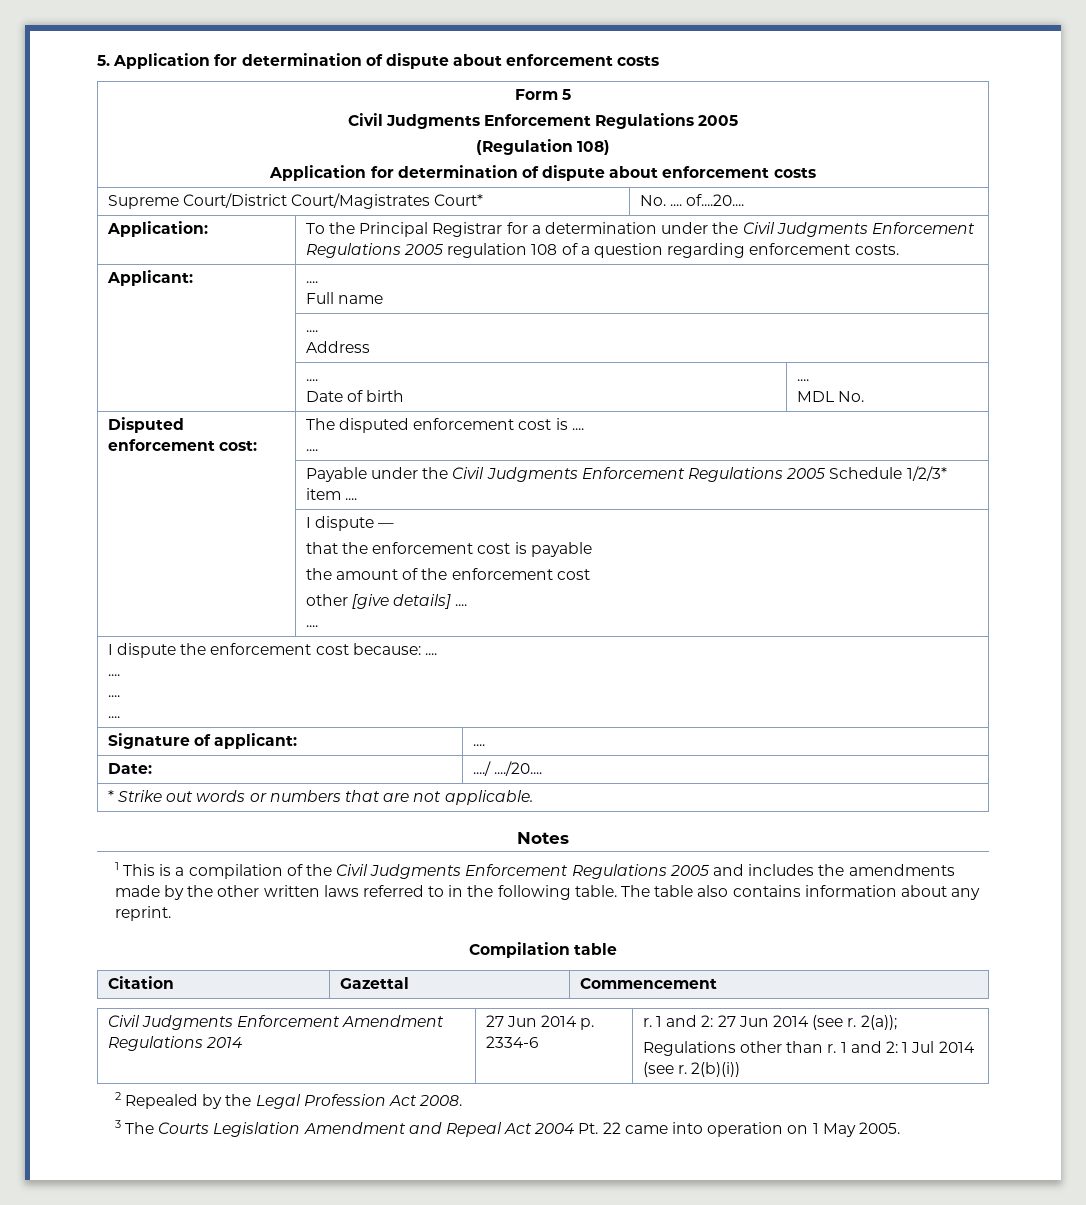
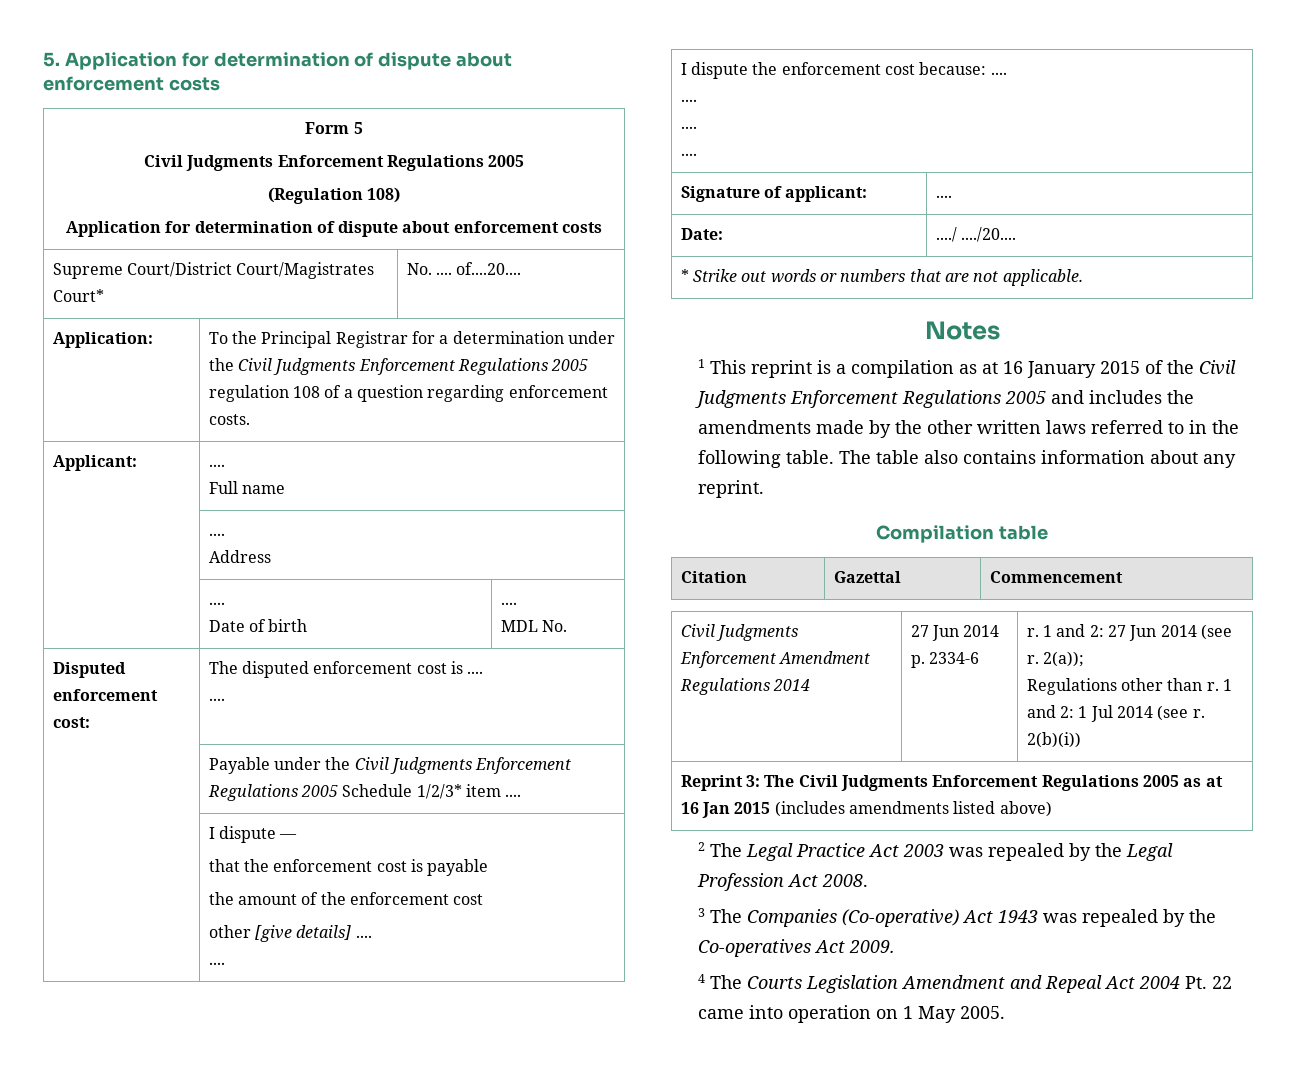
- 1 This is a compilation of the Civil Judgments Enforcement Regulations 2005 and includes the amendments made by the other written laws referred to in the following table.
+ 1 This reprint is a compilation as at 16 January 2015 of the Civil Judgments Enforcement Regulations 2005 and includes the amendments made by the other written laws referred to in the following table.
- 2 Repealed by the Legal Profession Act 2008.
+ Reprint 3: The Civil Judgments Enforcement Regulations 2005 as at 16 Jan 2015 (includes amendments listed above)
+ 2 The Legal Practice Act 2003 was repealed by the Legal Profession Act 2008.
- 3 The Courts Legislation Amendment and Repeal Act 2004 Pt. 22 came into operation on 1 May 2005.
+ 3 The Companies (Co-operative) Act 1943 was repealed by the Co-operatives Act 2009.
+ 4 The Courts Legislation Amendment and Repeal Act 2004 Pt. 22 came into operation on 1 May 2005.

